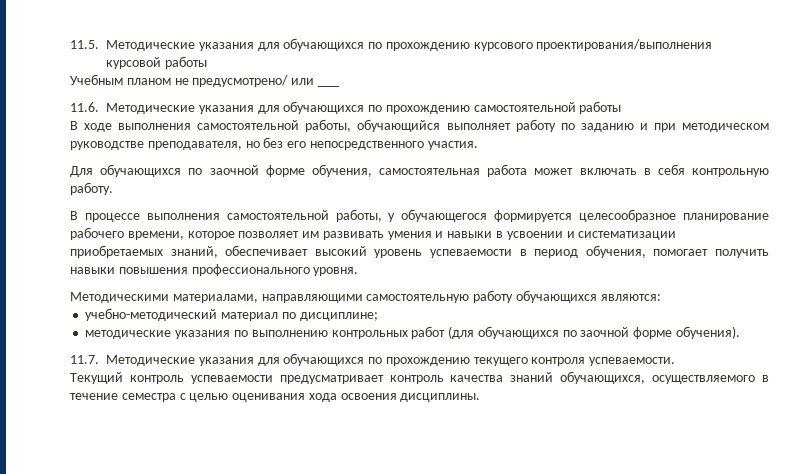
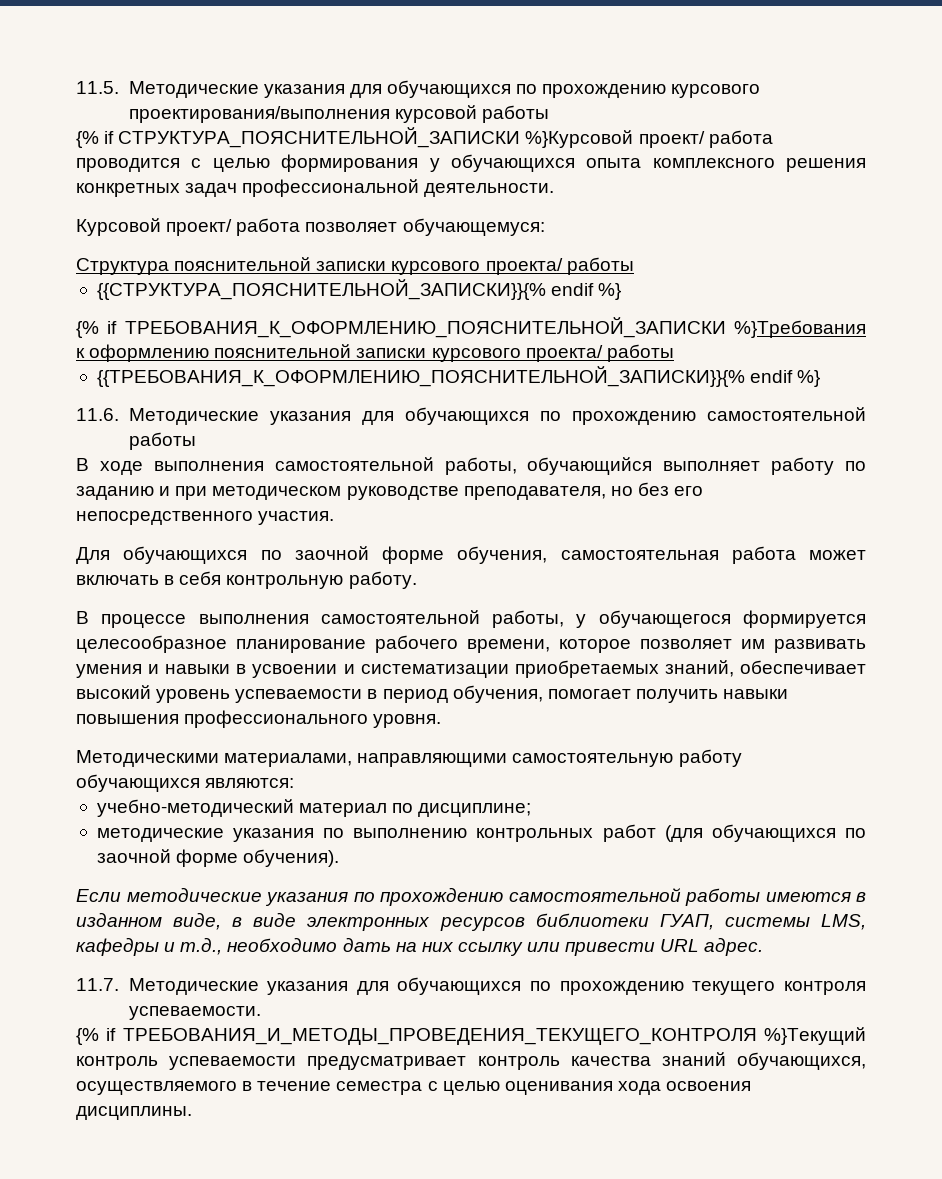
- Учебным планом не предусмотрено/ или ___
+ {% if СТРУКТУРА_ПОЯСНИТЕЛЬНОЙ_ЗАПИСКИ %}Курсовой проект/ работа проводится с целью формирования у обучающихся опыта комплексного решения конкретных задач профессиональной деятельности.
+ Курсовой проект/ работа позволяет обучающемуся:
+ Структура пояснительной записки курсового проекта/ работы
+ {{СТРУКТУРА_ПОЯСНИТЕЛЬНОЙ_ЗАПИСКИ}}{% endif %}
+ {% if ТРЕБОВАНИЯ_К_ОФОРМЛЕНИЮ_ПОЯСНИТЕЛЬНОЙ_ЗАПИСКИ %}Требования к оформлению пояснительной записки курсового проекта/ работы
+ {{ТРЕБОВАНИЯ_К_ОФОРМЛЕНИЮ_ПОЯСНИТЕЛЬНОЙ_ЗАПИСКИ}}{% endif %}
+ Если методические указания по прохождению самостоятельной работы имеются в изданном виде, в виде электронных ресурсов библиотеки ГУАП, системы LMS, кафедры и т.д., необходимо дать на них ссылку или привести URL адрес.
- Текущий контроль успеваемости предусматривает контроль качества знаний обучающихся, осуществляемого в течение семестра с целью оценивания хода освоения дисциплины.
+ {% if ТРЕБОВАНИЯ_И_МЕТОДЫ_ПРОВЕДЕНИЯ_ТЕКУЩЕГО_КОНТРОЛЯ %}Текущий контроль успеваемости предусматривает контроль качества знаний обучающихся, осуществляемого в течение семестра с целью оценивания хода освоения дисциплины.

